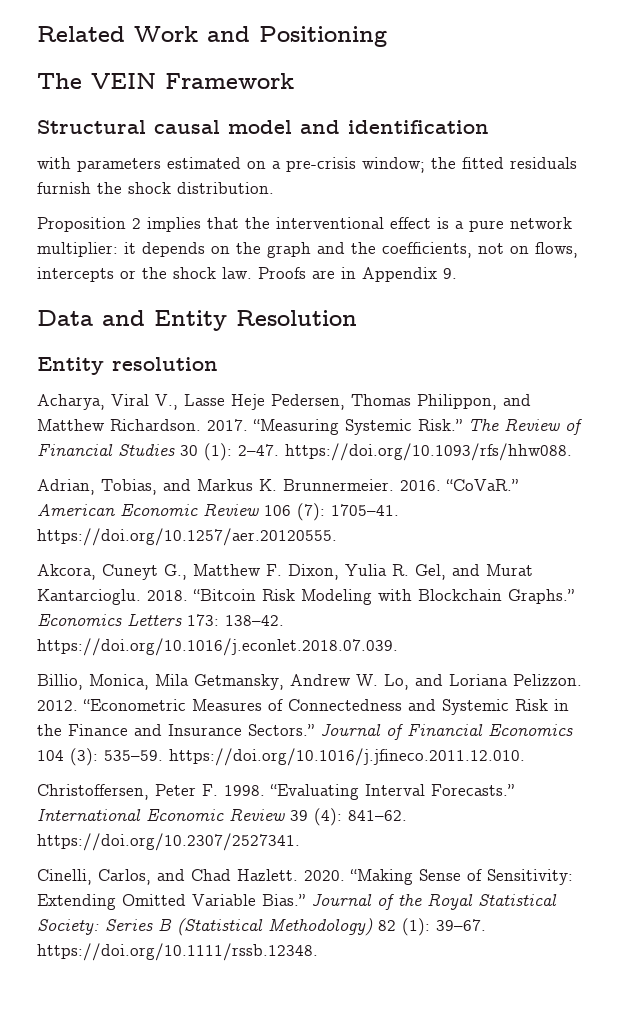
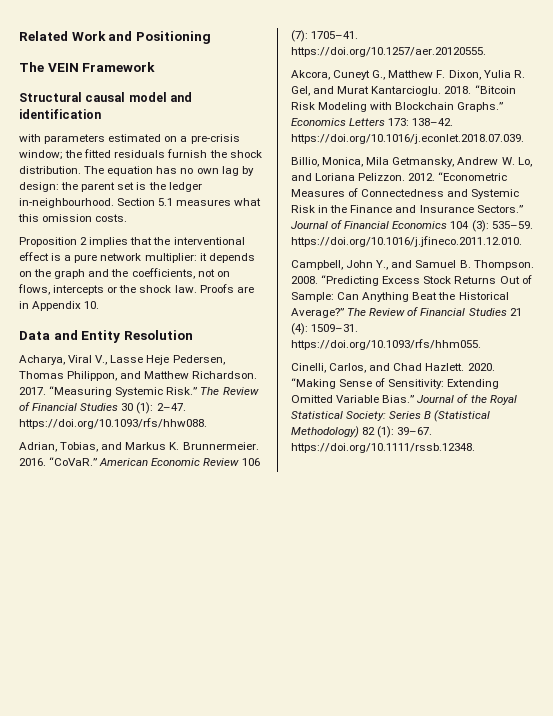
+ The equation has no own lag by design: the parent set is the ledger in-neighbourhood. Section 5.1 measures what this omission costs.
- Proofs are in Appendix 9.
+ Proofs are in Appendix 10.
- Entity resolution
- Christoffersen, Peter F. 1998. “Evaluating Interval Forecasts.” International Economic Review 39 (4): 841–62. https://doi.org/10.2307/2527341.
+ Campbell, John Y., and Samuel B. Thompson. 2008. “Predicting Excess Stock Returns Out of Sample: Can Anything Beat the Historical Average?” The Review of Financial Studies 21 (4): 1509–31. https://doi.org/10.1093/rfs/hhm055.

